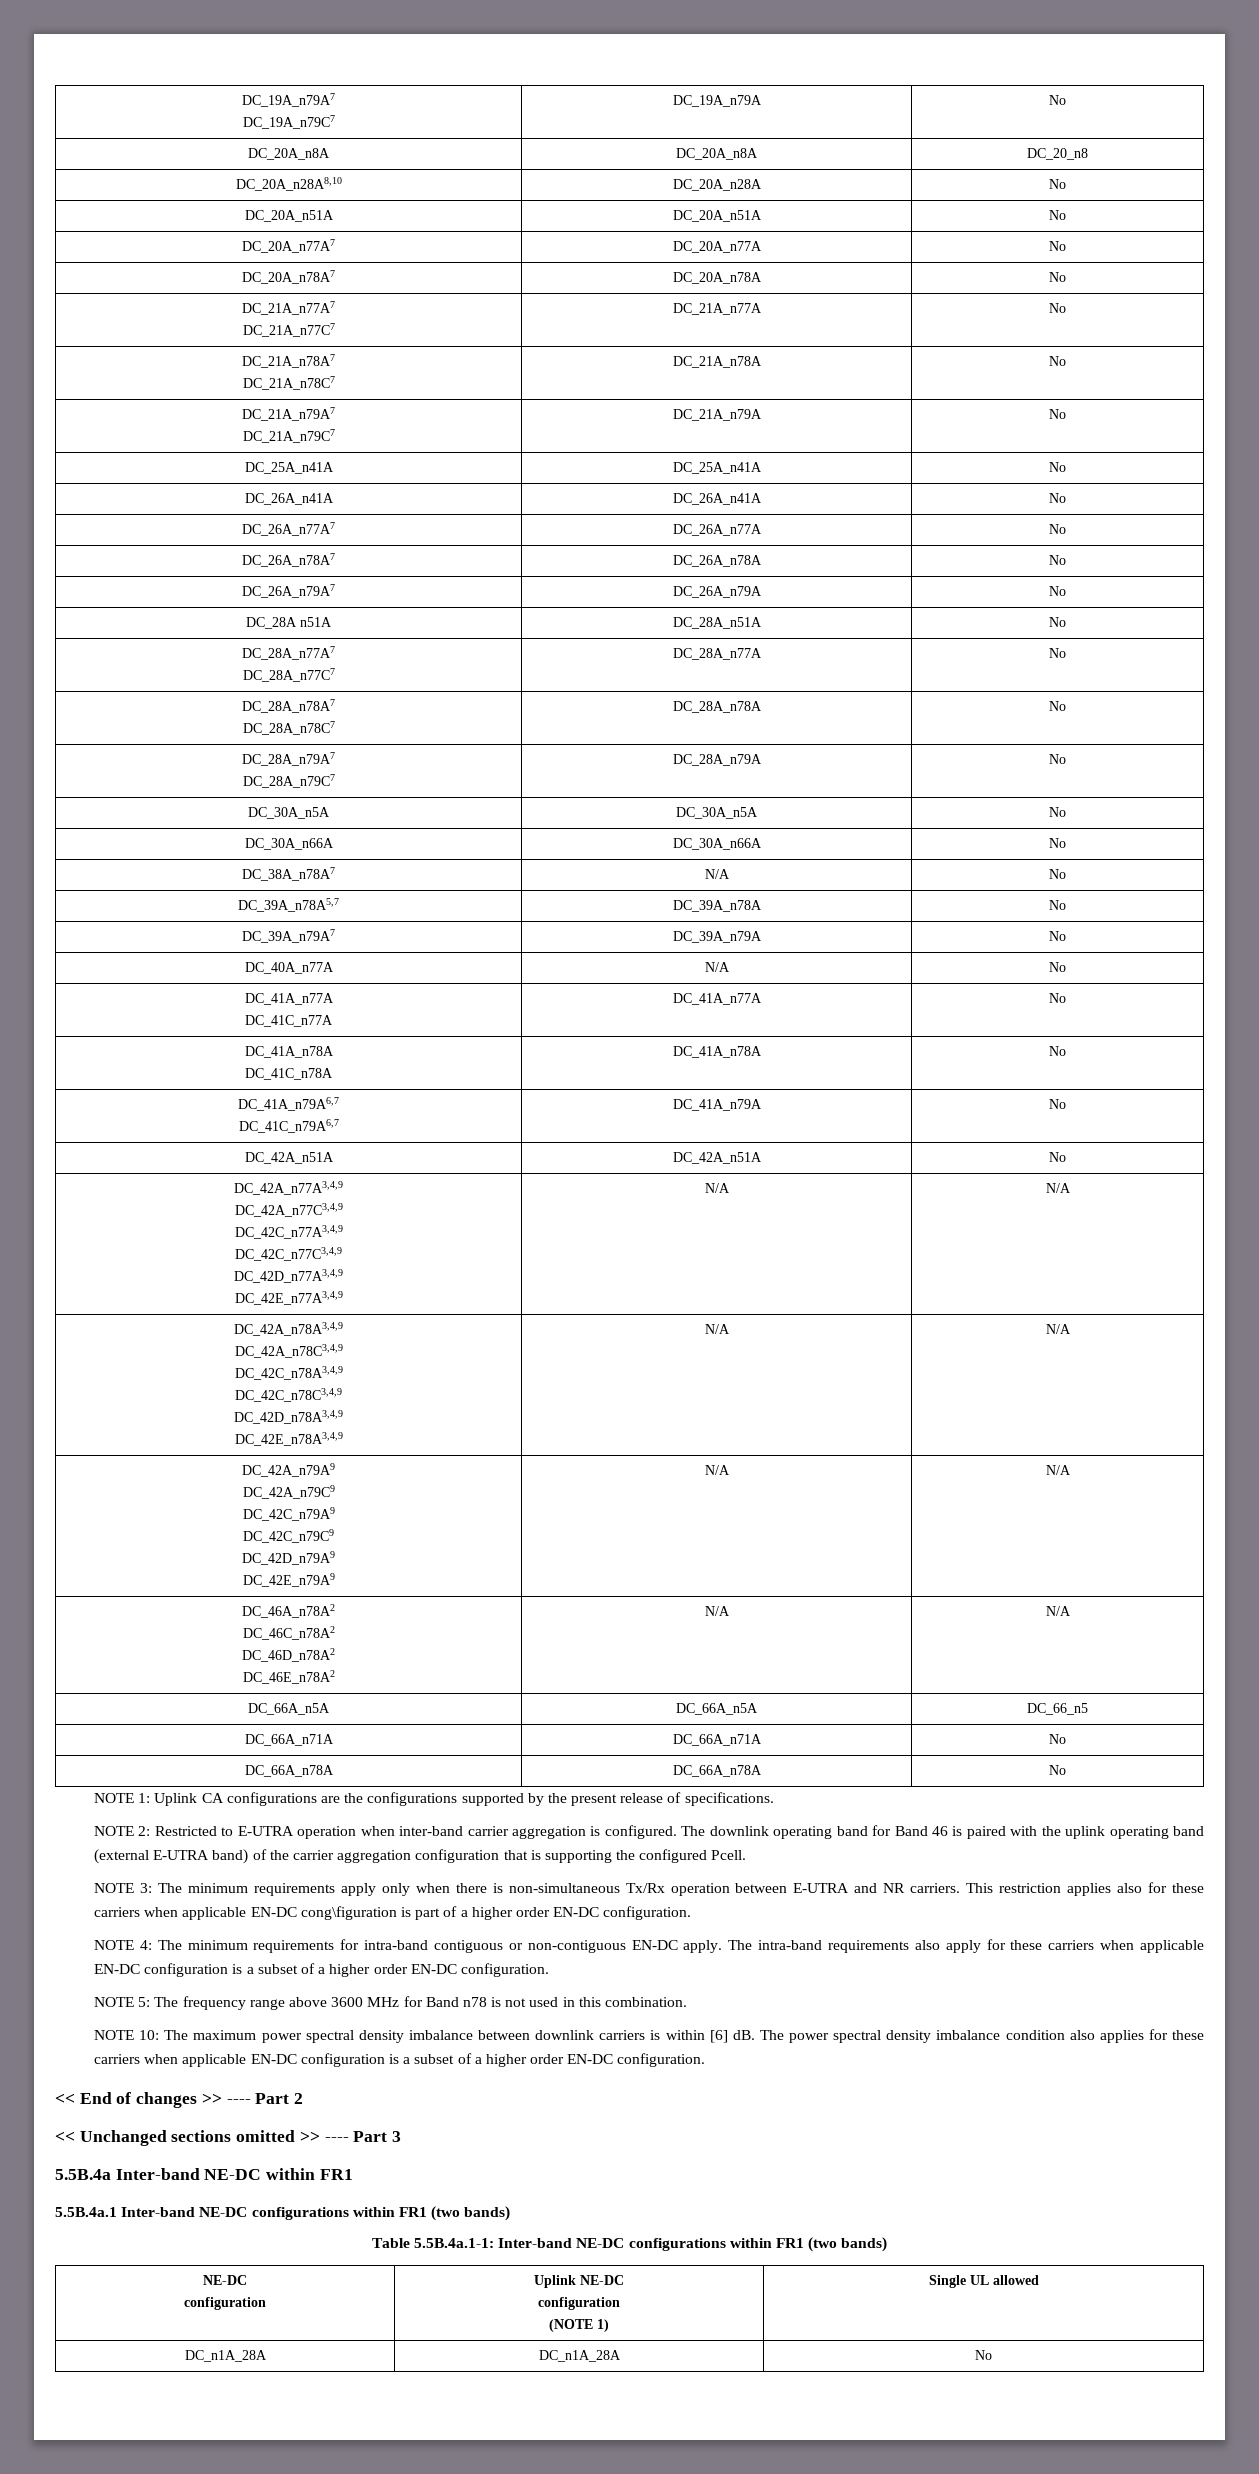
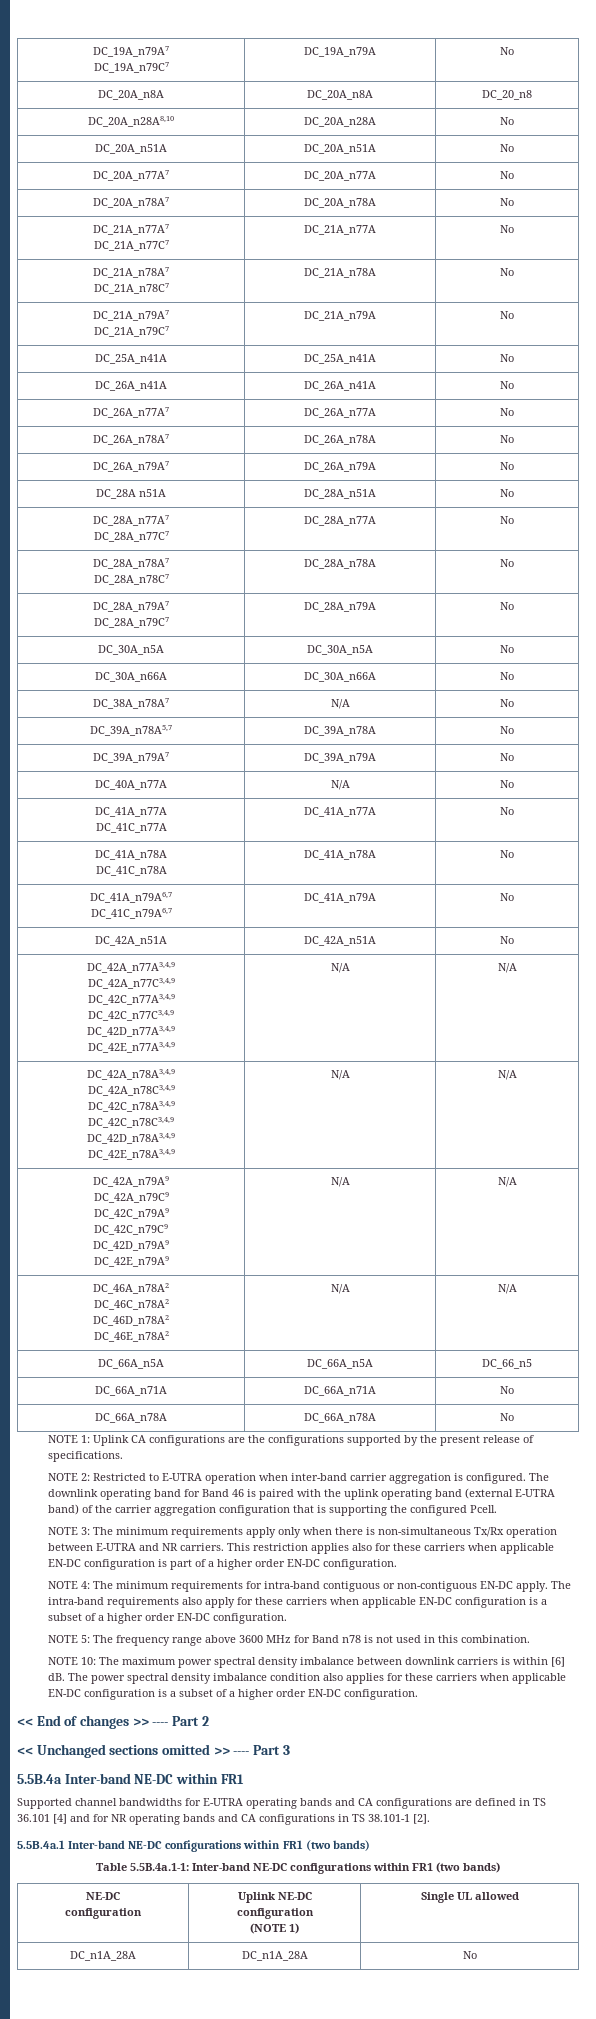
- This restriction applies also for these carriers when applicable EN-DC cong\figuration is part of a higher order EN-DC configuration.
+ This restriction applies also for these carriers when applicable EN-DC configuration is part of a higher order EN-DC configuration.
+ Supported channel bandwidths for E-UTRA operating bands and CA configurations are defined in TS 36.101 [4] and for NR operating bands and CA configurations in TS 38.101-1 [2].

